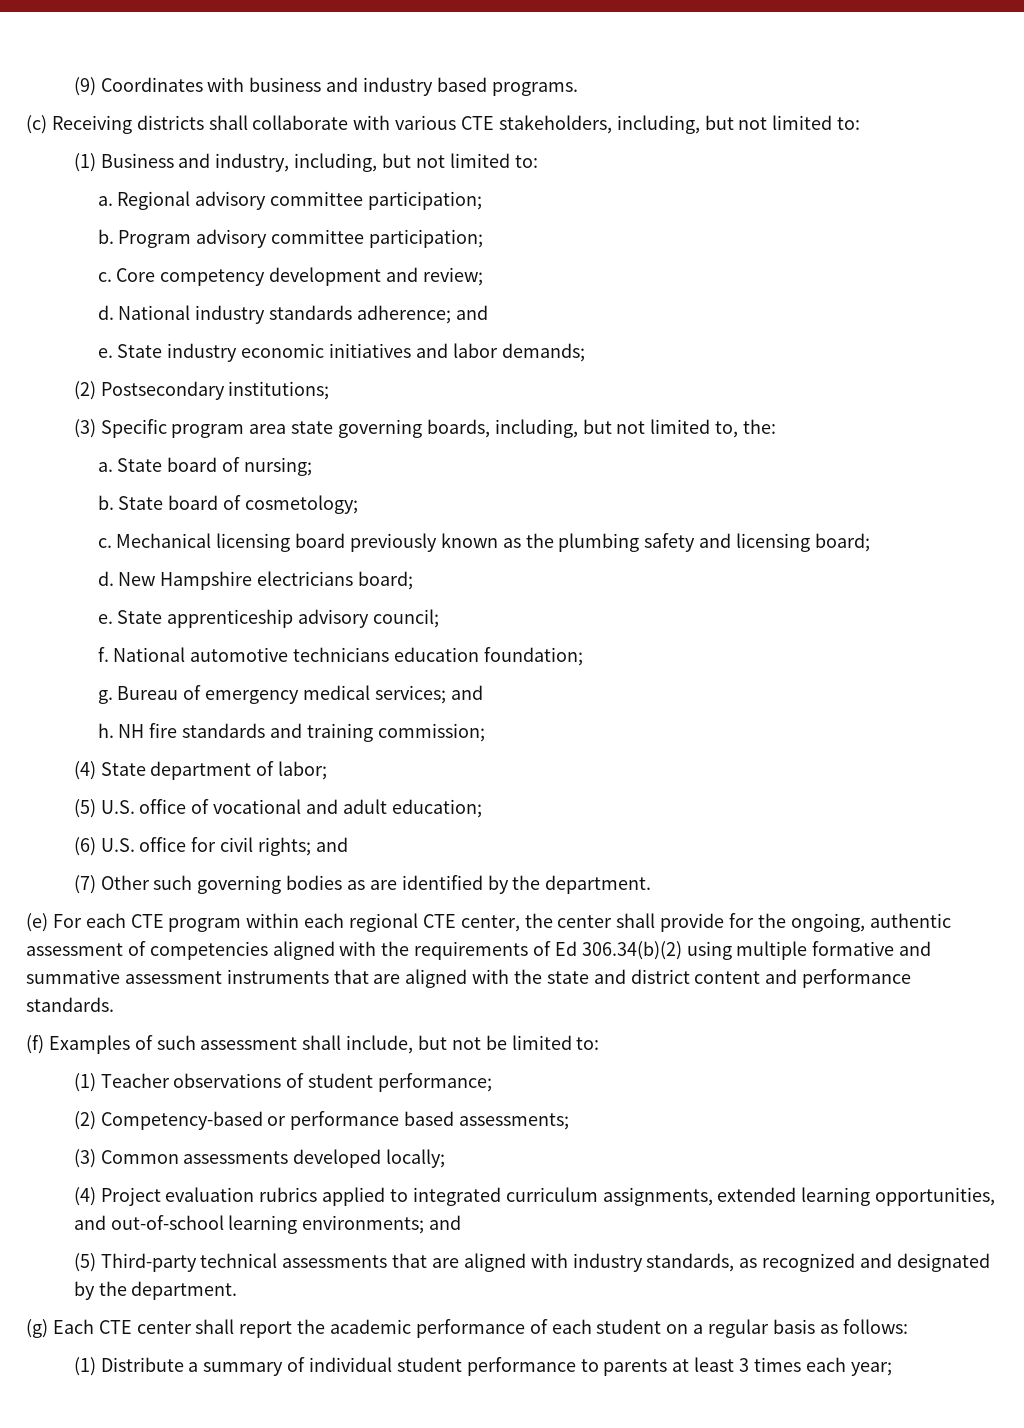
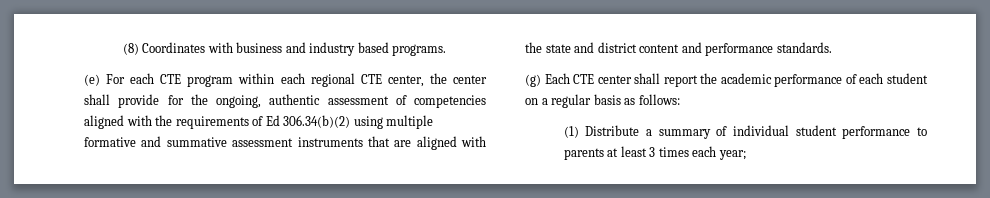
- (9) Coordinates with business and industry based programs.
+ (8) Coordinates with business and industry based programs.
- (c) Receiving districts shall collaborate with various CTE stakeholders, including, but not limited to:
- (1) Business and industry, including, but not limited to:
- a. Regional advisory committee participation;
- b. Program advisory committee participation;
- c. Core competency development and review;
- d. National industry standards adherence; and
- e. State industry economic initiatives and labor demands;
- (2) Postsecondary institutions;
- (3) Specific program area state governing boards, including, but not limited to, the:
- a. State board of nursing;
- b. State board of cosmetology;
- c. Mechanical licensing board previously known as the plumbing safety and licensing board;
- d. New Hampshire electricians board;
- e. State apprenticeship advisory council;
- f. National automotive technicians education foundation;
- g. Bureau of emergency medical services; and
- h. NH fire standards and training commission;
- (4) State department of labor;
- (5) U.S. office of vocational and adult education;
- (6) U.S. office for civil rights; and
- (7) Other such governing bodies as are identified by the department.
- (f) Examples of such assessment shall include, but not be limited to:
- (1) Teacher observations of student performance;
- (2) Competency-based or performance based assessments;
- (3) Common assessments developed locally;
- (4) Project evaluation rubrics applied to integrated curriculum assignments, extended learning opportunities, and out-of-school learning environments; and
- (5) Third-party technical assessments that are aligned with industry standards, as recognized and designated by the department.

